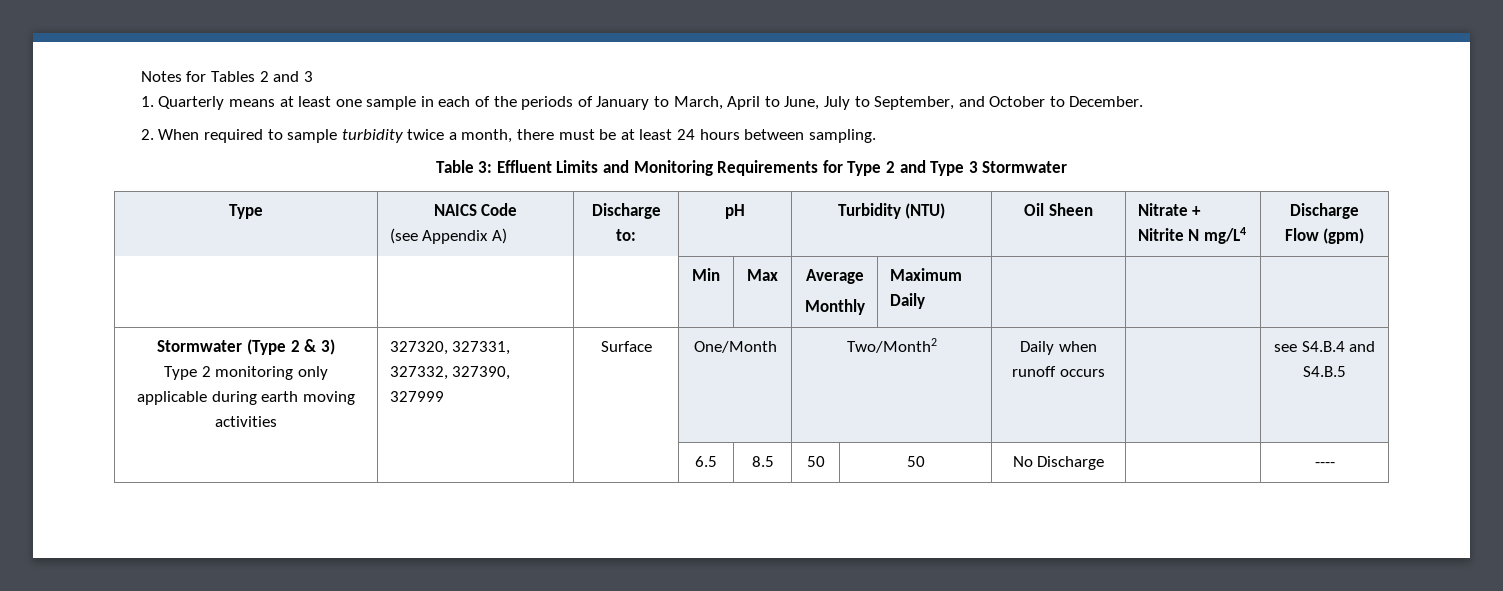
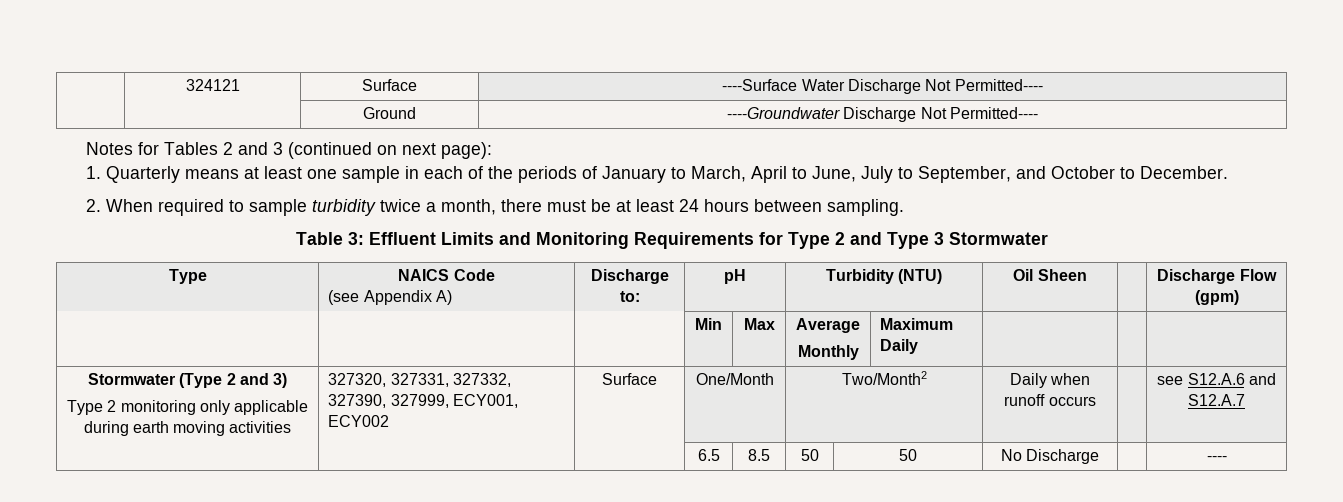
+ | 324121 | Surface | ----Surface Water Discharge Not Permitted----
+ | | Ground | ----Groundwater Discharge Not Permitted----
- Notes for Tables 2 and 3
+ Notes for Tables 2 and 3 (continued on next page):
  Type | NAICS Code
- (see Appendix A) | Discharge to: | pH | Turbidity (NTU) | Oil Sheen | Nitrate + Nitrite N mg/L4 | Discharge Flow (gpm)
+ (see Appendix A) | Discharge to: | pH | Turbidity (NTU) | Oil Sheen | | Discharge Flow (gpm)
- Stormwater (Type 2 & 3)
- Type 2 monitoring only applicable during earth moving activities | 327320, 327331, 327332, 327390, 327999 | Surface | One/Month | Two/Month2 | Daily when runoff occurs | | see S4.B.4 and S4.B.5
+ Stormwater (Type 2 and 3)
+ Type 2 monitoring only applicable during earth moving activities | 327320, 327331, 327332, 327390, 327999, ECY001, ECY002 | Surface | One/Month | Two/Month2 | Daily when runoff occurs | | see S12.A.6 and S12.A.7

